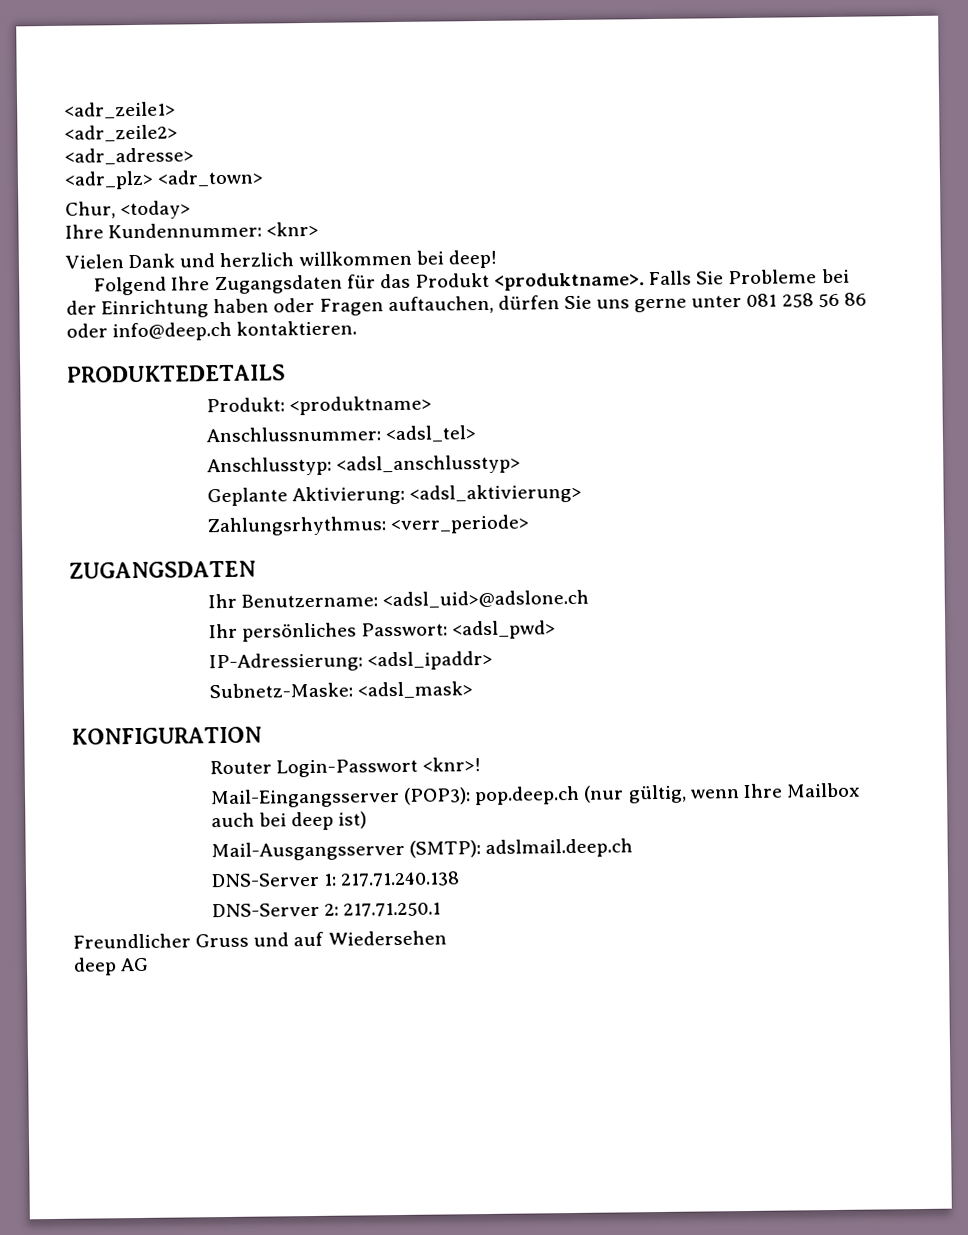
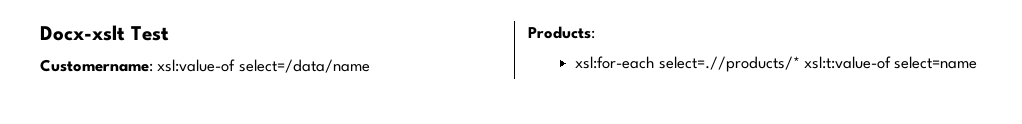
- <adr_zeile1>
- <adr_zeile2>
- <adr_adresse>
- <adr_plz> <adr_town>
- Chur, <today>
- Ihre Kundennummer: <knr>
- Vielen Dank und herzlich willkommen bei deep!
- Folgend Ihre Zugangsdaten für das Produkt <produktname>. Falls Sie Probleme bei der Einrichtung haben oder Fragen auftauchen, dürfen Sie uns gerne unter 081 258 56 86 oder info@deep.ch kontaktieren.
- PRODUKTEDETAILS
- Produkt: <produktname>
- Anschlussnummer: <adsl_tel>
- Anschlusstyp: <adsl_anschlusstyp>
- Geplante Aktivierung: <adsl_aktivierung>
- Zahlungsrhythmus: <verr_periode>
- ZUGANGSDATEN
- Ihr Benutzername: <adsl_uid>@adslone.ch
- Ihr persönliches Passwort: <adsl_pwd>
- IP-Adressierung: <adsl_ipaddr>
- Subnetz-Maske: <adsl_mask>
- KONFIGURATION
- Router Login-Passwort <knr>!
- Mail-Eingangsserver (POP3): pop.deep.ch (nur gültig, wenn Ihre Mailbox auch bei deep ist)
- Mail-Ausgangsserver (SMTP): adslmail.deep.ch
- DNS-Server 1: 217.71.240.138
- DNS-Server 2: 217.71.250.1
- Freundlicher Gruss und auf Wiedersehen
- deep AG
+ Docx-xslt Test
+ Customername: xsl:value-of select=/data/name
+ Products:
+ xsl:for-each select=.//products/* xsl:t:value-of select=name

